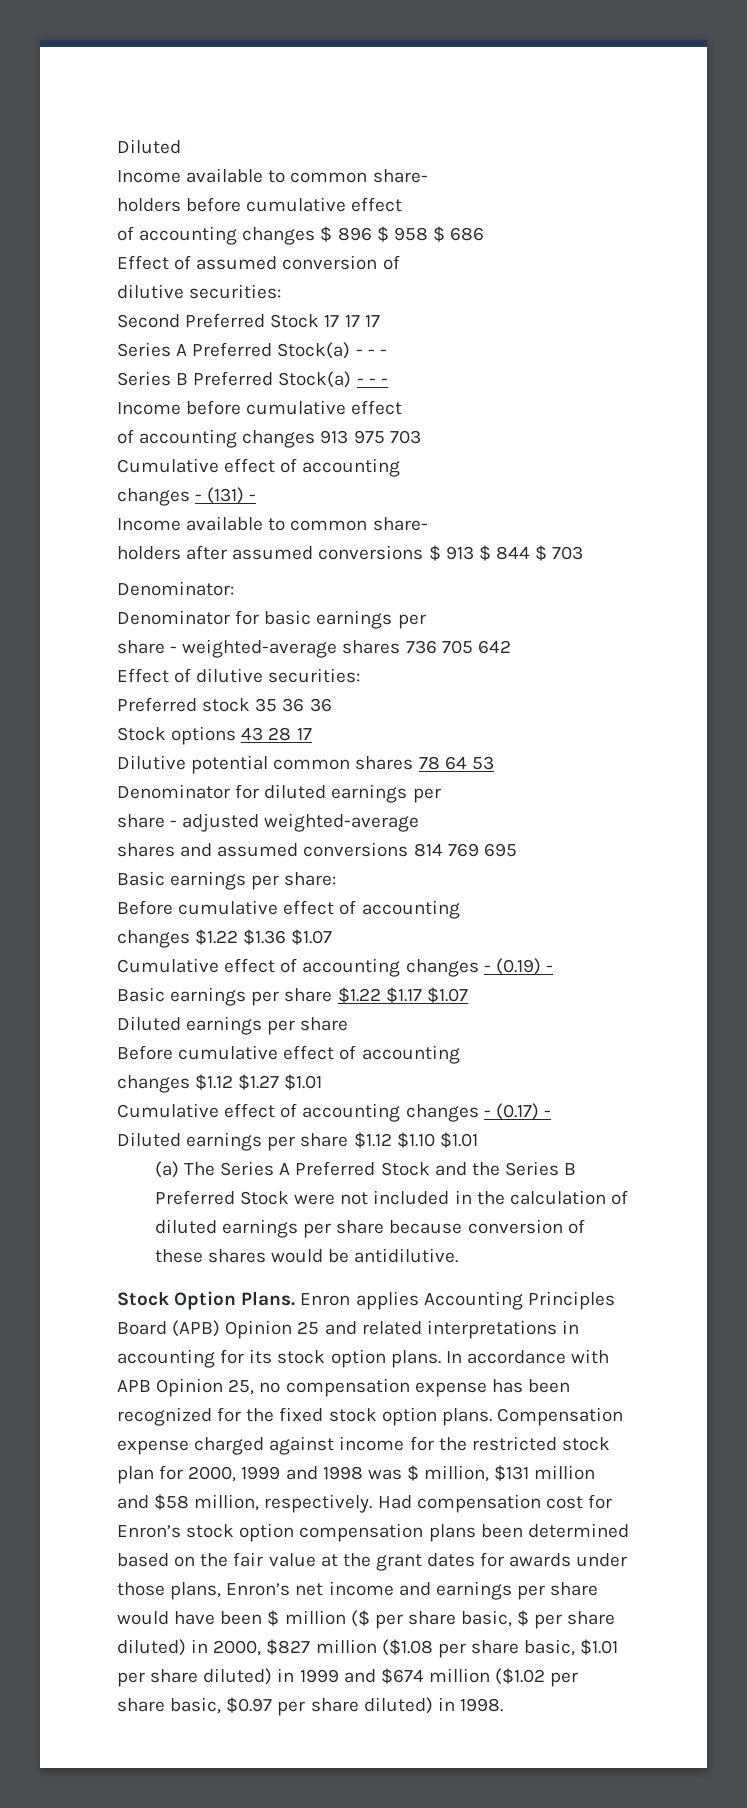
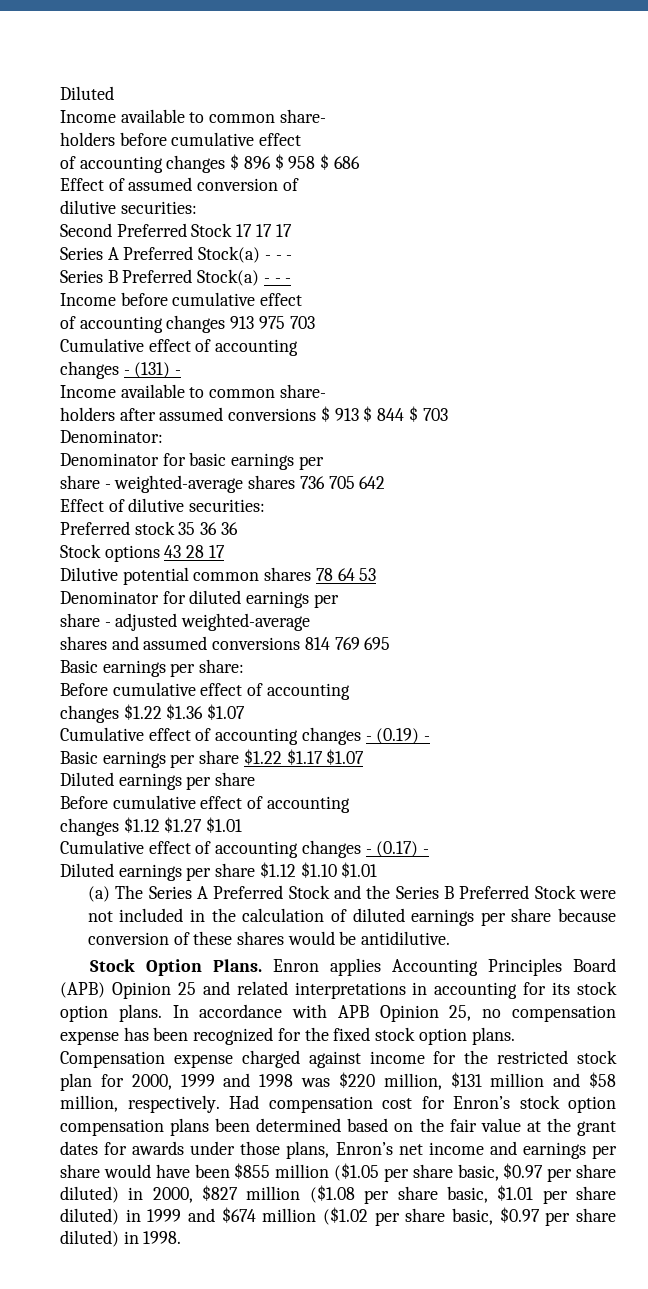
- Compensation expense charged against income for the restricted stock plan for 2000, 1999 and 1998 was $ million, $131 million and $58 million, respectively.
+ Compensation expense charged against income for the restricted stock plan for 2000, 1999 and 1998 was $220 million, $131 million and $58 million, respectively.
- Had compensation cost for Enron’s stock option compensation plans been determined based on the fair value at the grant dates for awards under those plans, Enron’s net income and earnings per share would have been $ million ($ per share basic, $ per share diluted) in 2000, $827 million ($1.08 per share basic, $1.01 per share diluted) in 1999 and $674 million ($1.02 per share basic, $0.97 per share diluted) in 1998.
+ Had compensation cost for Enron’s stock option compensation plans been determined based on the fair value at the grant dates for awards under those plans, Enron’s net income and earnings per share would have been $855 million ($1.05 per share basic, $0.97 per share diluted) in 2000, $827 million ($1.08 per share basic, $1.01 per share diluted) in 1999 and $674 million ($1.02 per share basic, $0.97 per share diluted) in 1998.

